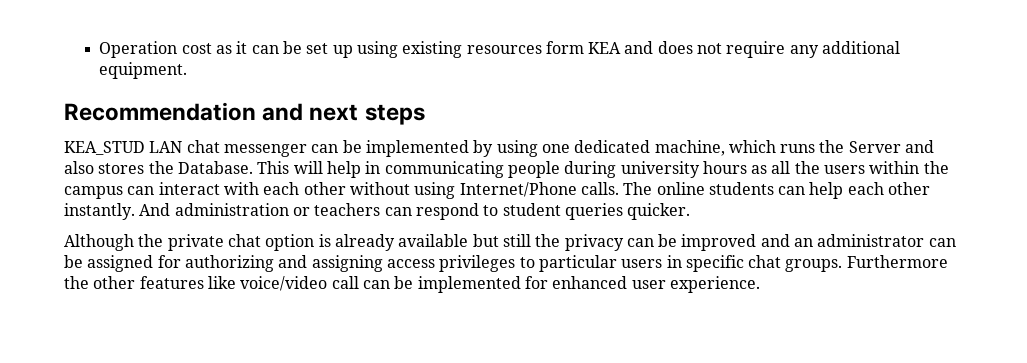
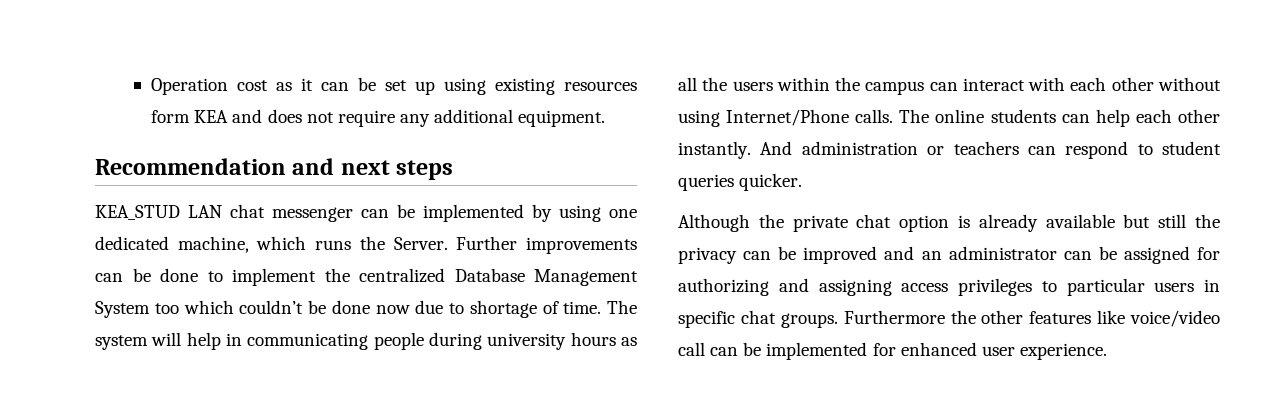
- KEA_STUD LAN chat messenger can be implemented by using one dedicated machine, which runs the Server and also stores the Database. This will help in communicating people during university hours as all the users within the campus can interact with each other without using Internet/Phone calls.
+ KEA_STUD LAN chat messenger can be implemented by using one dedicated machine, which runs the Server. Further improvements can be done to implement the centralized Database Management System too which couldn’t be done now due to shortage of time. The system will help in communicating people during university hours as all the users within the campus can interact with each other without using Internet/Phone calls.

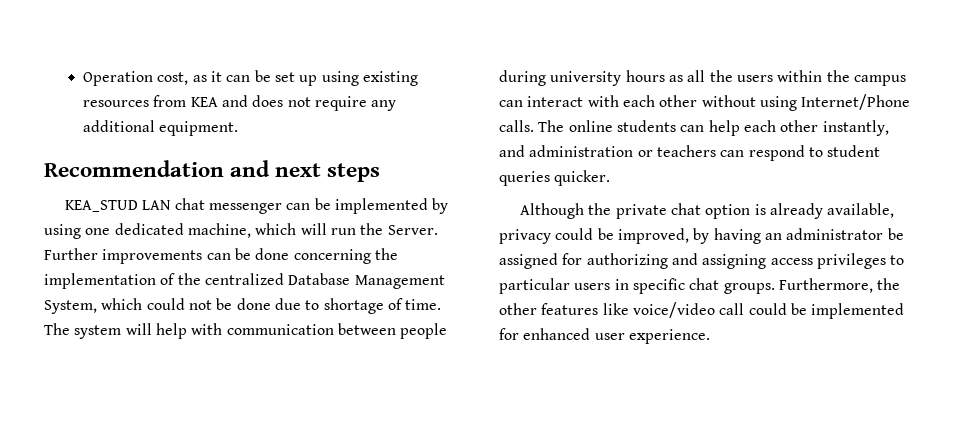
- Operation cost as it can be set up using existing resources form KEA and does not require any additional equipment.
+ Operation cost, as it can be set up using existing resources from KEA and does not require any additional equipment.
- KEA_STUD LAN chat messenger can be implemented by using one dedicated machine, which runs the Server.
+ KEA_STUD LAN chat messenger can be implemented by using one dedicated machine, which will run the Server.
- Further improvements can be done to implement the centralized Database Management System too which couldn’t be done now due to shortage of time.
+ Further improvements can be done concerning the implementation of the centralized Database Management System, which could not be done due to shortage of time.
- The system will help in communicating people during university hours as all the users within the campus can interact with each other without using Internet/Phone calls.
+ The system will help with communication between people during university hours as all the users within the campus can interact with each other without using Internet/Phone calls.
- The online students can help each other instantly. And administration or teachers can respond to student queries quicker.
+ The online students can help each other instantly, and administration or teachers can respond to student queries quicker.
- Although the private chat option is already available but still the privacy can be improved and an administrator can be assigned for authorizing and assigning access privileges to particular users in specific chat groups.
+ Although the private chat option is already available, privacy could be improved, by having an administrator be assigned for authorizing and assigning access privileges to particular users in specific chat groups.
- Furthermore the other features like voice/video call can be implemented for enhanced user experience.
+ Furthermore, the other features like voice/video call could be implemented for enhanced user experience.

